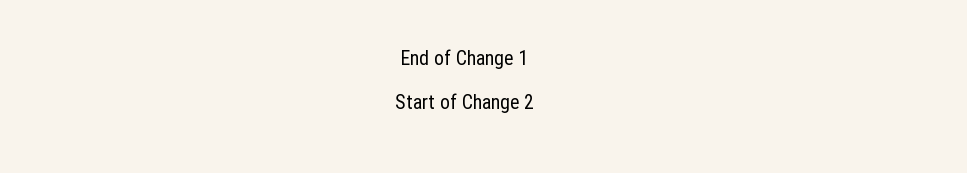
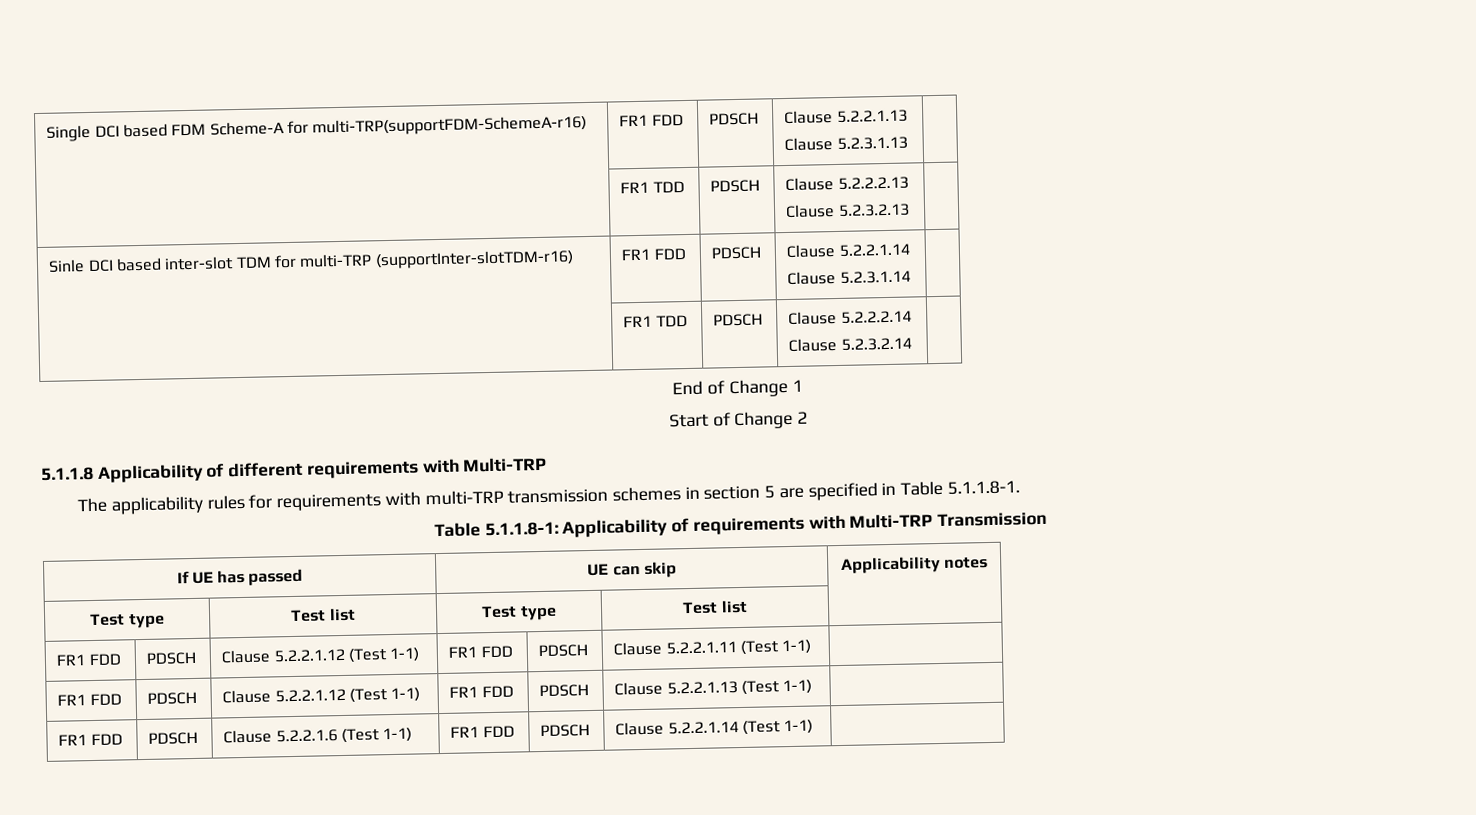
+ Single DCI based FDM Scheme-A for multi-TRP(supportFDM-SchemeA-r16) | FR1 FDD | PDSCH | Clause 5.2.2.1.13
+ Clause 5.2.3.1.13 |
+ | FR1 TDD | PDSCH | Clause 5.2.2.2.13
+ Clause 5.2.3.2.13 |
+ Sinle DCI based inter-slot TDM for multi-TRP (supportInter-slotTDM-r16) | FR1 FDD | PDSCH | Clause 5.2.2.1.14
+ Clause 5.2.3.1.14 |
+ | FR1 TDD | PDSCH | Clause 5.2.2.2.14
+ Clause 5.2.3.2.14 |
+ 5.1.1.8 Applicability of different requirements with Multi-TRP
+ The applicability rules for requirements with multi-TRP transmission schemes in section 5 are specified in Table 5.1.1.8-1.
+ Table 5.1.1.8-1: Applicability of requirements with Multi-TRP Transmission
+ If UE has passed | UE can skip | Applicability notes
+ Test type | Test list | Test type | Test list |
+ FR1 FDD | PDSCH | Clause 5.2.2.1.12 (Test 1-1) | FR1 FDD | PDSCH | Clause 5.2.2.1.11 (Test 1-1) |
+ FR1 FDD | PDSCH | Clause 5.2.2.1.12 (Test 1-1) | FR1 FDD | PDSCH | Clause 5.2.2.1.13 (Test 1-1) |
+ FR1 FDD | PDSCH | Clause 5.2.2.1.6 (Test 1-1) | FR1 FDD | PDSCH | Clause 5.2.2.1.14 (Test 1-1) |

